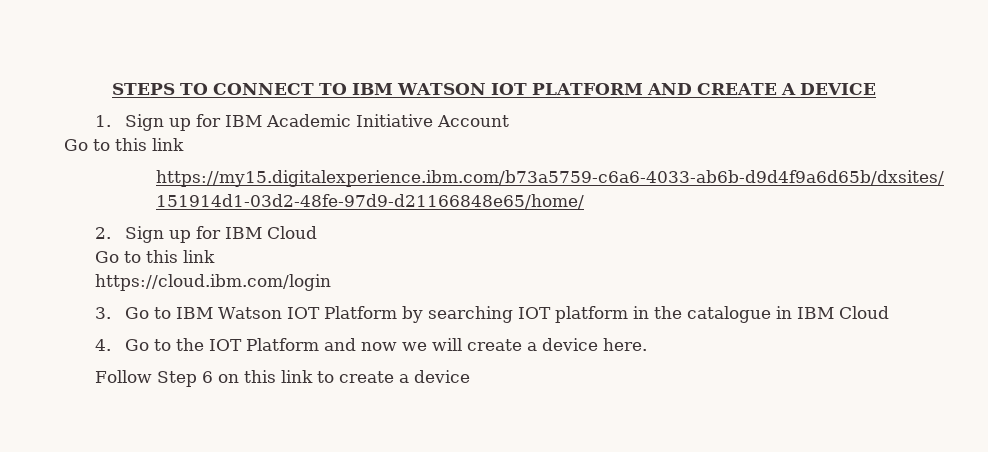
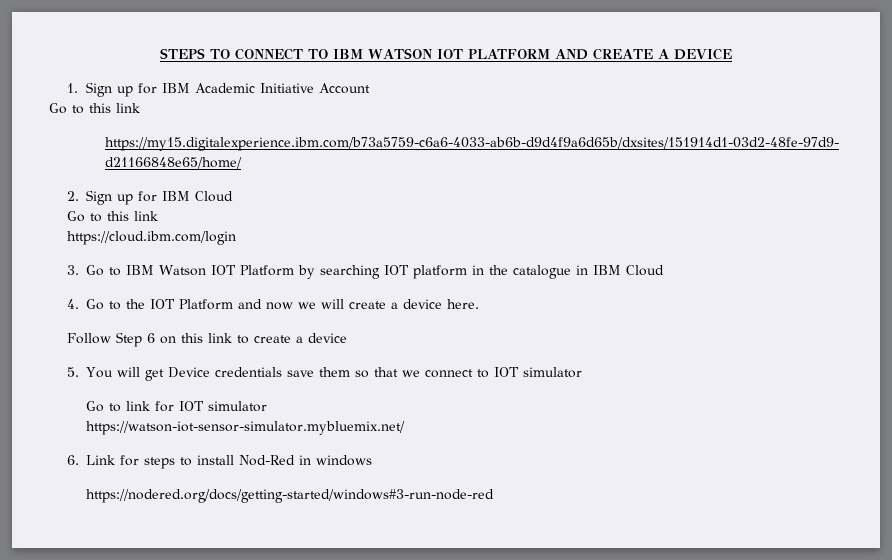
+ 5. You will get Device credentials save them so that we connect to IOT simulator
+ Go to link for IOT simulator
+ https://watson-iot-sensor-simulator.mybluemix.net/
+ 6. Link for steps to install Nod-Red in windows
+ https://nodered.org/docs/getting-started/windows#3-run-node-red

